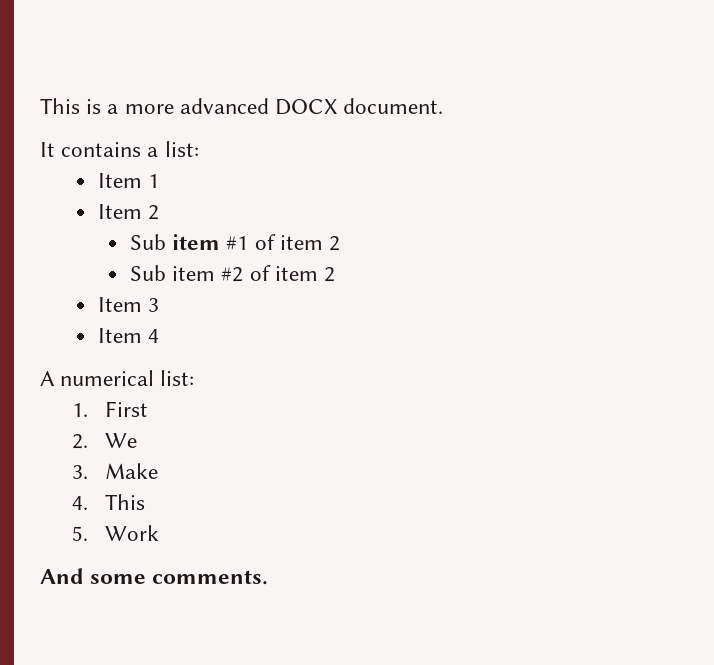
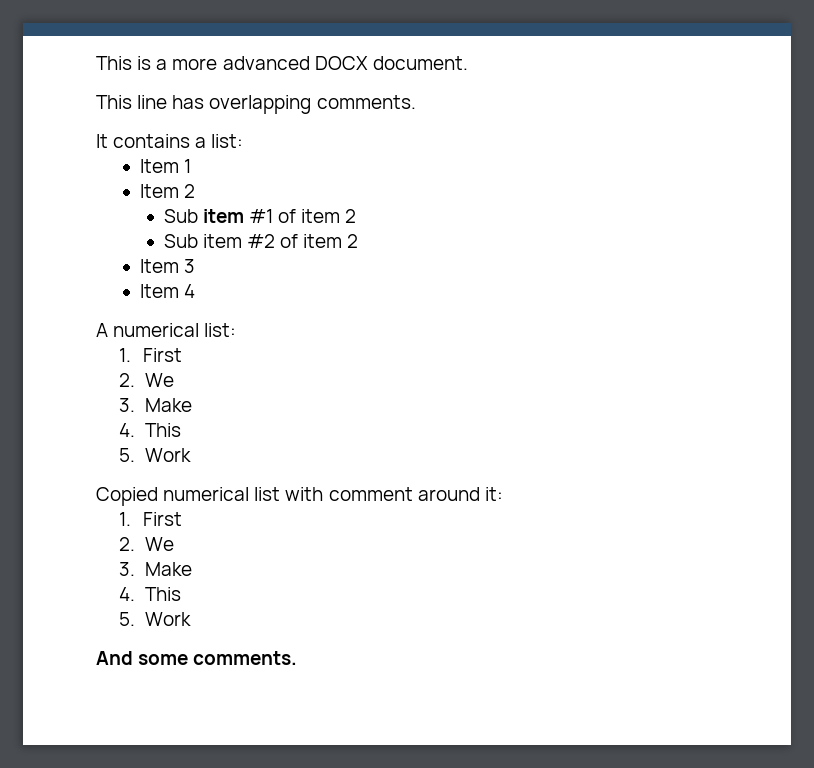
+ This line has overlapping comments.
+ Copied numerical list with comment around it:
+ 1. First
+ 2. We
+ 3. Make
+ 4. This
+ 5. Work

